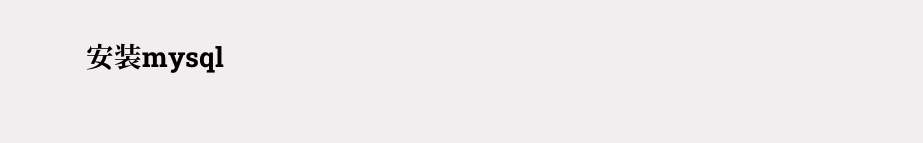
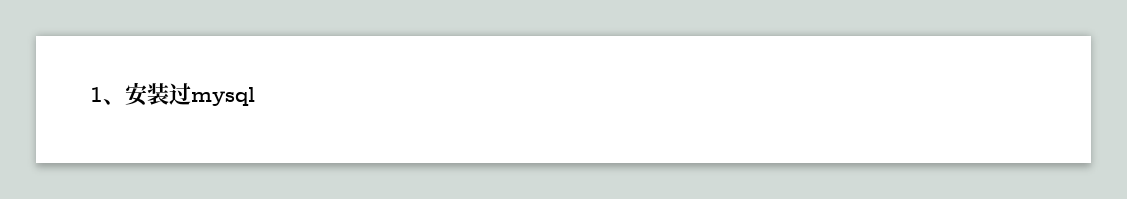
- 安装mysql
+ 1、安装过mysql

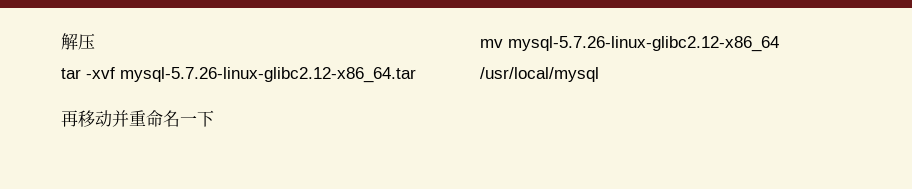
- 1、安装过mysql
+ 解压
+ tar -xvf mysql-5.7.26-linux-glibc2.12-x86_64.tar
+ 再移动并重命名一下
+ mv mysql-5.7.26-linux-glibc2.12-x86_64 /usr/local/mysql

